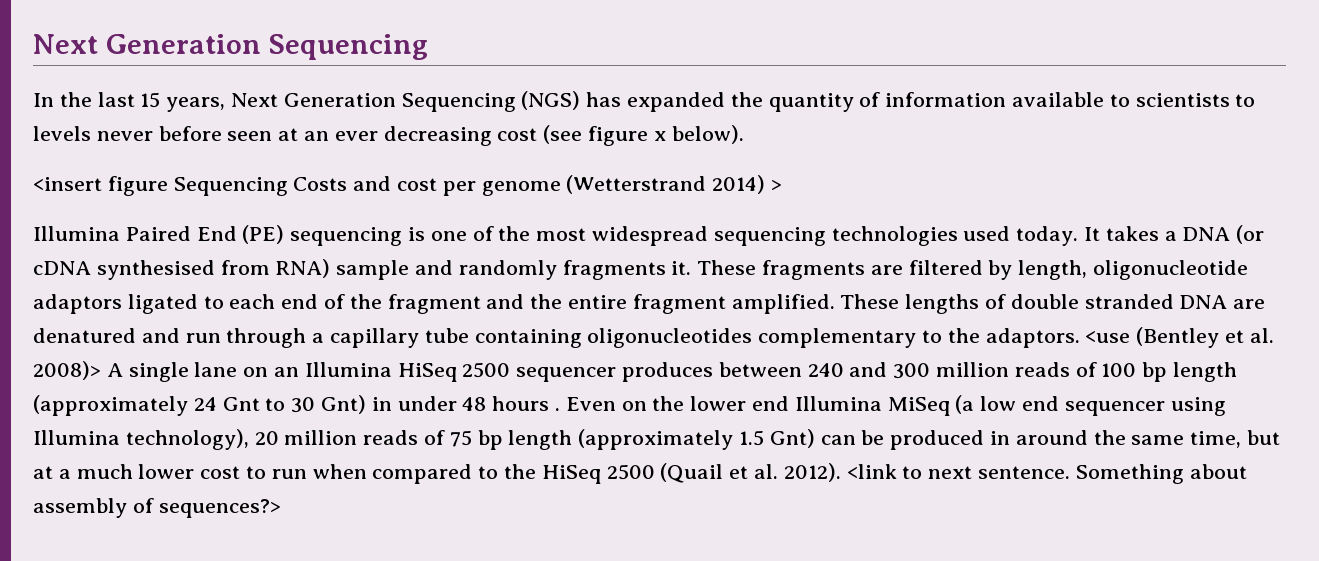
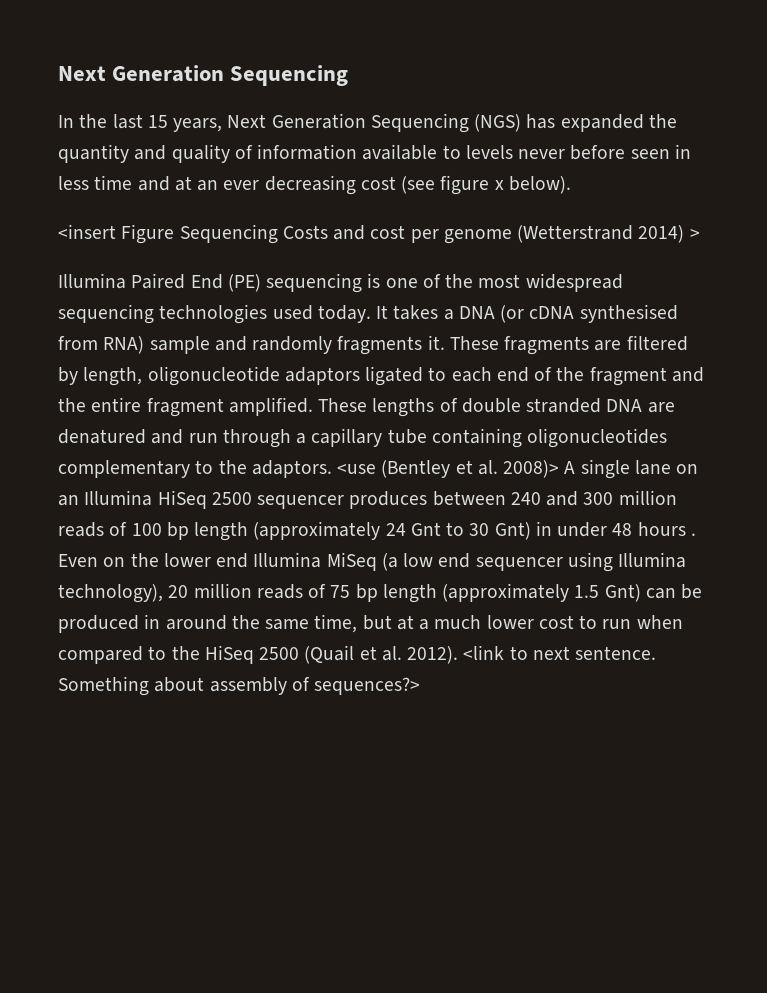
- In the last 15 years, Next Generation Sequencing (NGS) has expanded the quantity of information available to scientists to levels never before seen at an ever decreasing cost (see figure x below).
+ In the last 15 years, Next Generation Sequencing (NGS) has expanded the quantity and quality of information available to levels never before seen in less time and at an ever decreasing cost (see figure x below).
- <insert figure Sequencing Costs and cost per genome (Wetterstrand 2014) >
+ <insert Figure Sequencing Costs and cost per genome (Wetterstrand 2014) >

